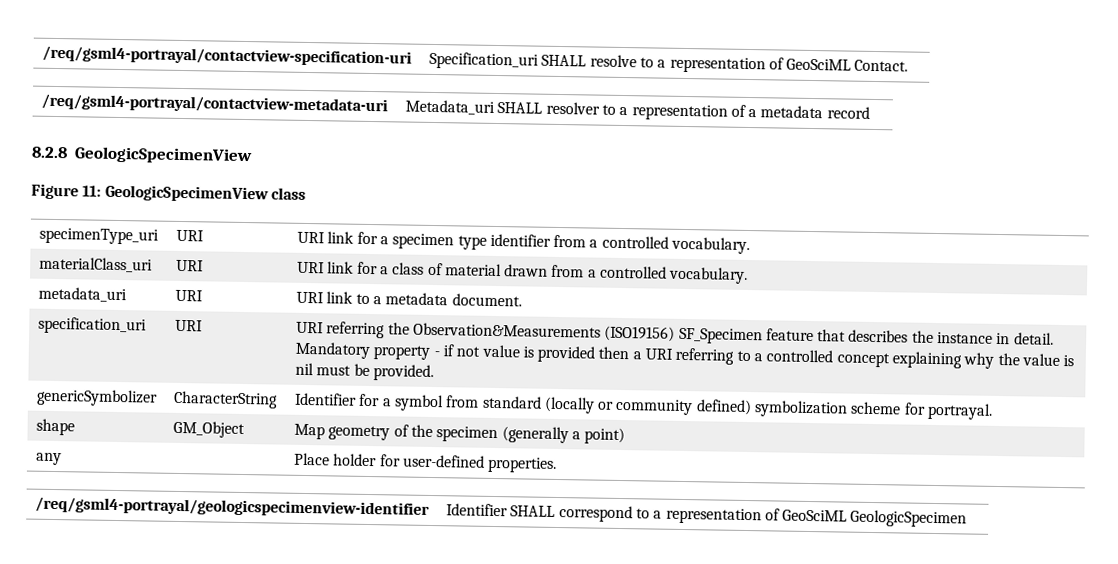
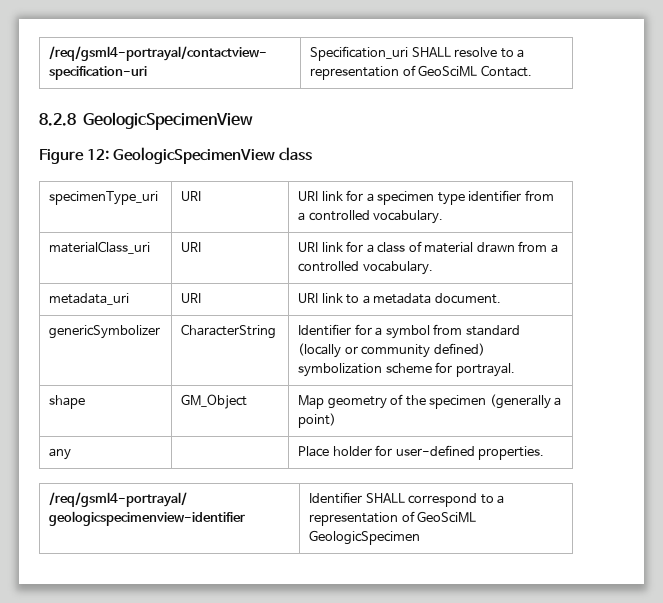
- /req/gsml4-portrayal/contactview-metadata-uri | Metadata_uri SHALL resolver to a representation of a metadata record
- Figure 11: GeologicSpecimenView class
+ Figure 12: GeologicSpecimenView class
- specification_uri | URI | URI referring the Observation&Measurements (ISO19156) SF_Specimen feature that describes the instance in detail. Mandatory property - if not value is provided then a URI referring to a controlled concept explaining why the value is nil must be provided.

